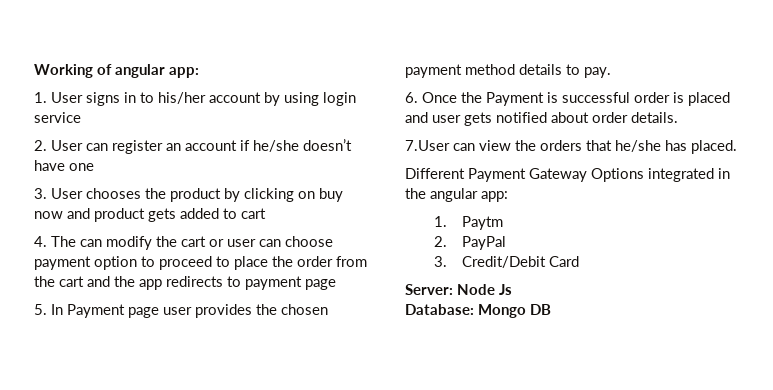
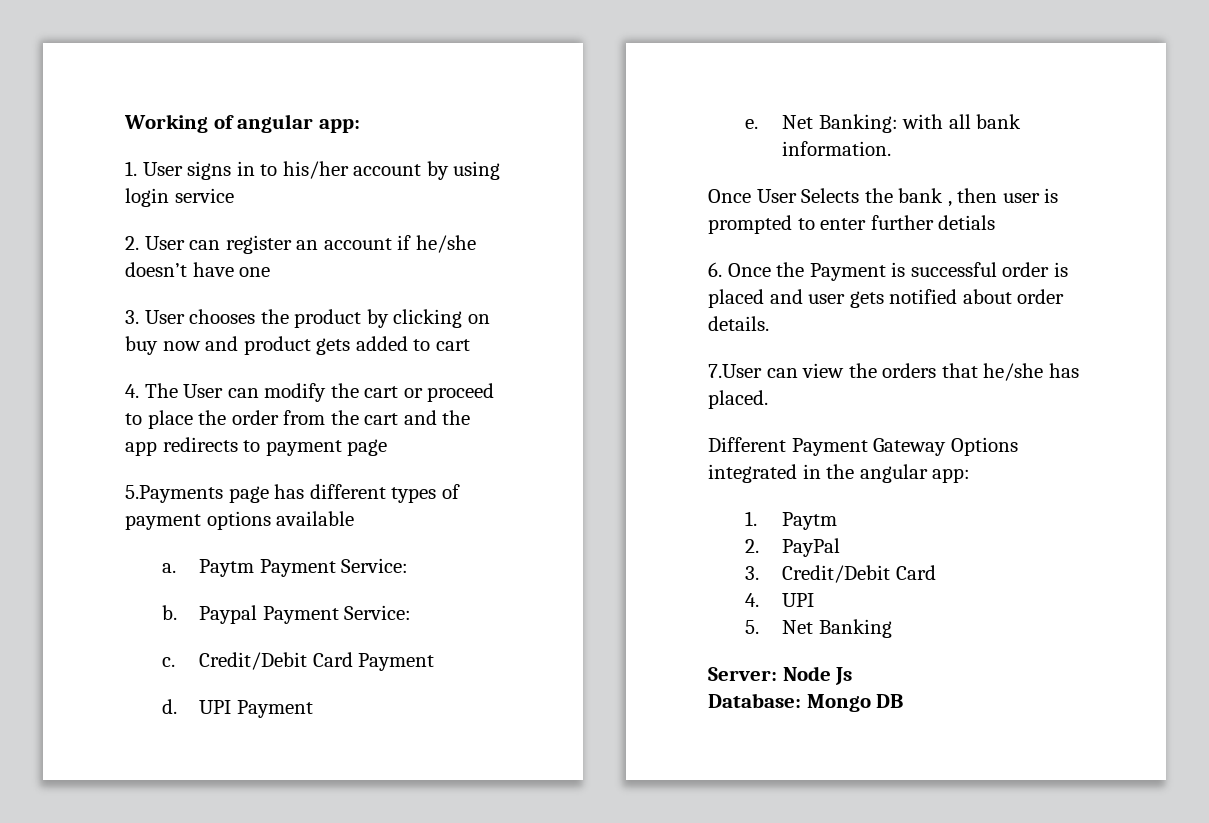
- 4. The can modify the cart or user can choose payment option to proceed to place the order from the cart and the app redirects to payment page
+ 4. The User can modify the cart or proceed to place the order from the cart and the app redirects to payment page
- 5. In Payment page user provides the chosen payment method details to pay.
+ 5.Payments page has different types of payment options available
+ a. Paytm Payment Service:
+ b. Paypal Payment Service:
+ c. Credit/Debit Card Payment
+ d. UPI Payment
+ e. Net Banking: with all bank information.
+ Once User Selects the bank , then user is prompted to enter further detials
+ 4. UPI
+ 5. Net Banking

